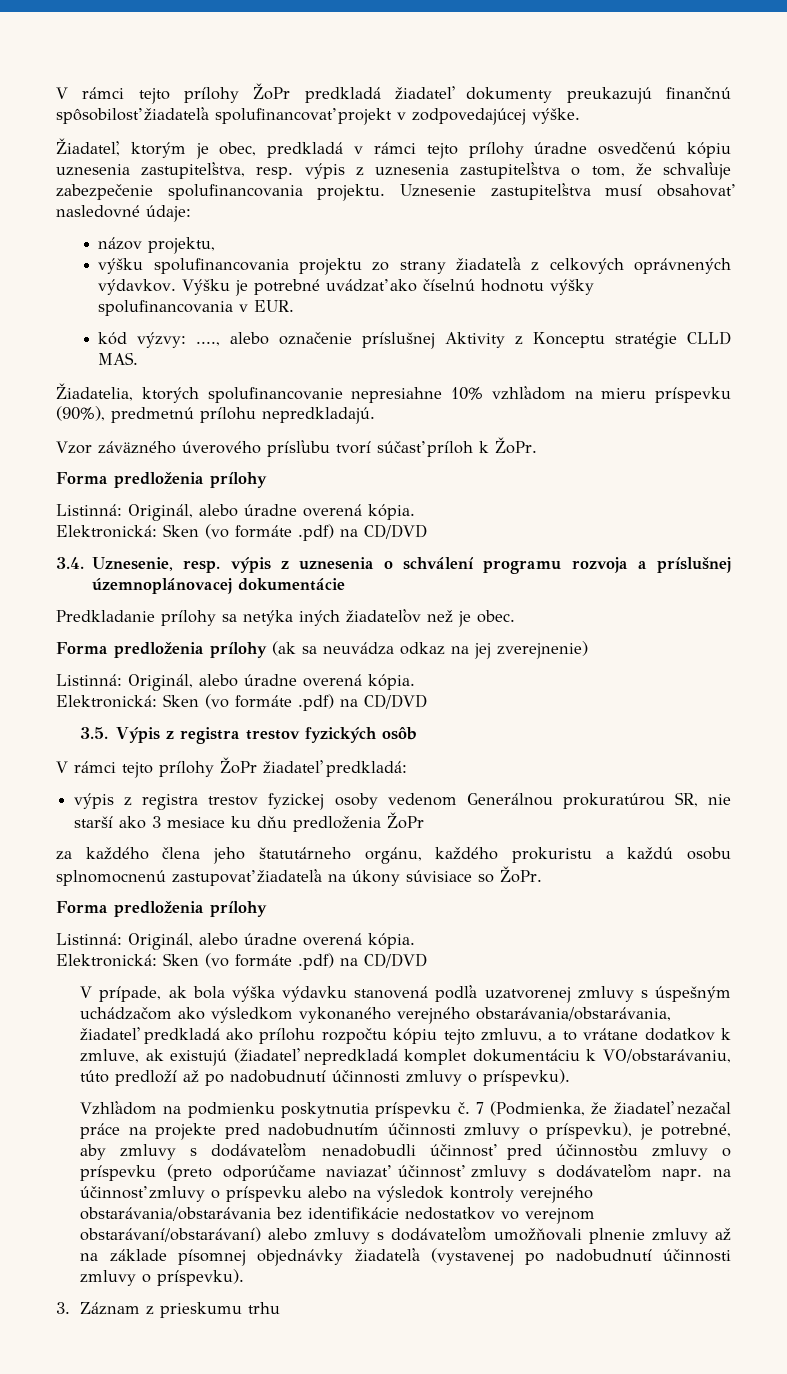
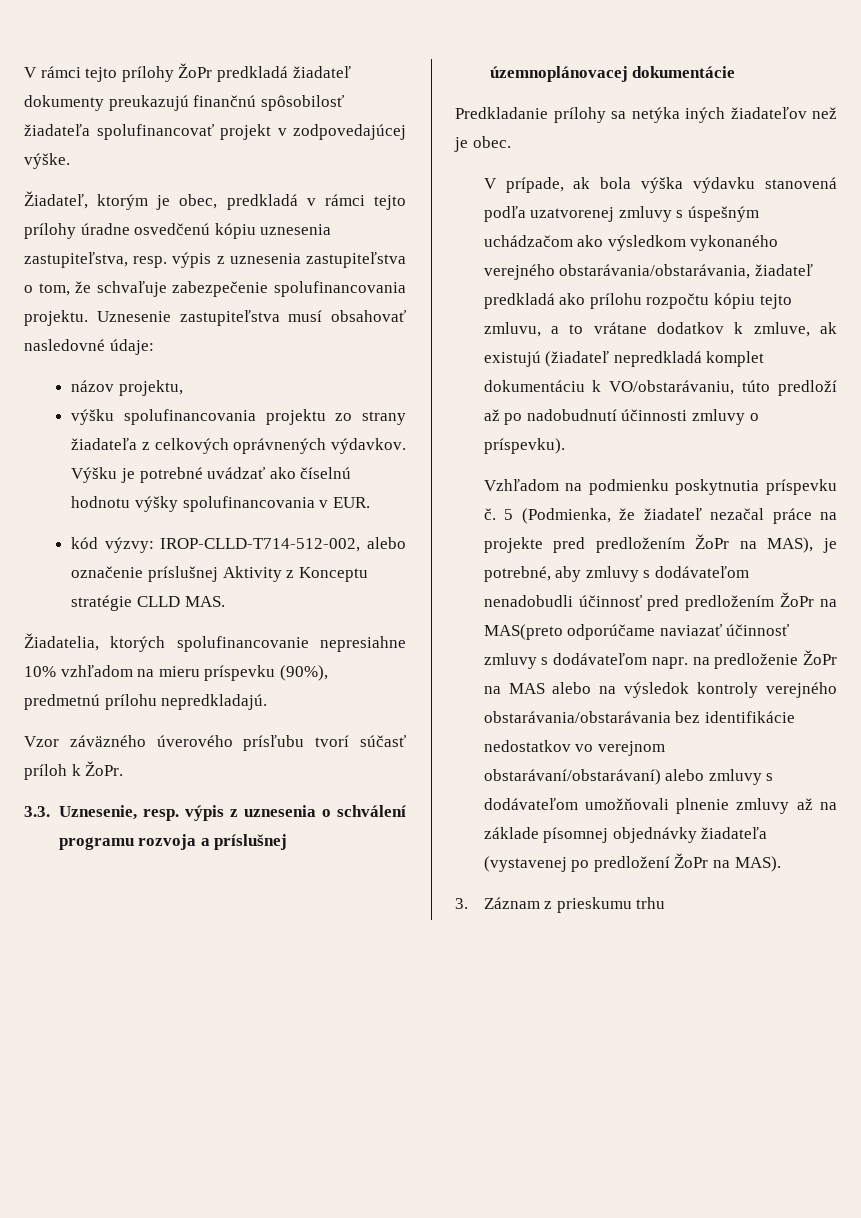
- kód výzvy: ...., alebo označenie príslušnej Aktivity z Konceptu stratégie CLLD MAS.
+ kód výzvy: IROP-CLLD-T714-512-002, alebo označenie príslušnej Aktivity z Konceptu stratégie CLLD MAS.
  Vzor záväzného úverového prísľubu tvorí súčasť príloh k ŽoPr.
- Forma predloženia prílohy
- Listinná: Originál, alebo úradne overená kópia.
- Elektronická: Sken (vo formáte .pdf) na CD/DVD
- 3.4. Uznesenie, resp. výpis z uznesenia o schválení programu rozvoja a príslušnej územnoplánovacej dokumentácie
+ 3.3. Uznesenie, resp. výpis z uznesenia o schválení programu rozvoja a príslušnej územnoplánovacej dokumentácie
- Forma predloženia prílohy (ak sa neuvádza odkaz na jej zverejnenie)
- Listinná: Originál, alebo úradne overená kópia.
- Elektronická: Sken (vo formáte .pdf) na CD/DVD
- 3.5. Výpis z registra trestov fyzických osôb
- V rámci tejto prílohy ŽoPr žiadateľ predkladá:
- výpis z registra trestov fyzickej osoby vedenom Generálnou prokuratúrou SR, nie starší ako 3 mesiace ku dňu predloženia ŽoPr
- za každého člena jeho štatutárneho orgánu, každého prokuristu a každú osobu splnomocnenú zastupovať žiadateľa na úkony súvisiace so ŽoPr.
- Forma predloženia prílohy
- Listinná: Originál, alebo úradne overená kópia.
- Elektronická: Sken (vo formáte .pdf) na CD/DVD
- 7 (Podmienka, že žiadateľ nezačal práce na projekte pred nadobudnutím účinnosti zmluvy o príspevku), je potrebné, aby zmluvy s dodávateľom nenadobudli účinnosť pred účinnosťou zmluvy o príspevku (preto odporúčame naviazať účinnosť zmluvy s dodávateľom napr. na účinnosť zmluvy o príspevku alebo na výsledok kontroly verejného obstarávania/obstarávania bez identifikácie nedostatkov vo verejnom obstarávaní/obstarávaní) alebo zmluvy s dodávateľom umožňovali plnenie zmluvy až na základe písomnej objednávky žiadateľa (vystavenej po nadobudnutí účinnosti zmluvy o príspevku).
+ 5 (Podmienka, že žiadateľ nezačal práce na projekte pred predložením ŽoPr na MAS), je potrebné, aby zmluvy s dodávateľom nenadobudli účinnosť pred predložením ŽoPr na MAS(preto odporúčame naviazať účinnosť zmluvy s dodávateľom napr. na predloženie ŽoPr na MAS alebo na výsledok kontroly verejného obstarávania/obstarávania bez identifikácie nedostatkov vo verejnom obstarávaní/obstarávaní) alebo zmluvy s dodávateľom umožňovali plnenie zmluvy až na základe písomnej objednávky žiadateľa (vystavenej po predložení ŽoPr na MAS).

